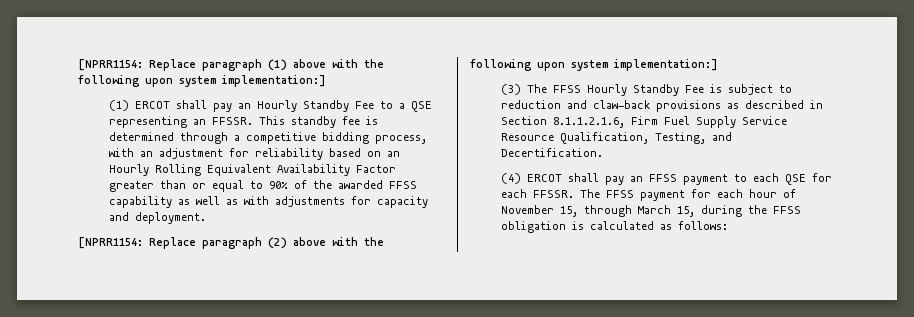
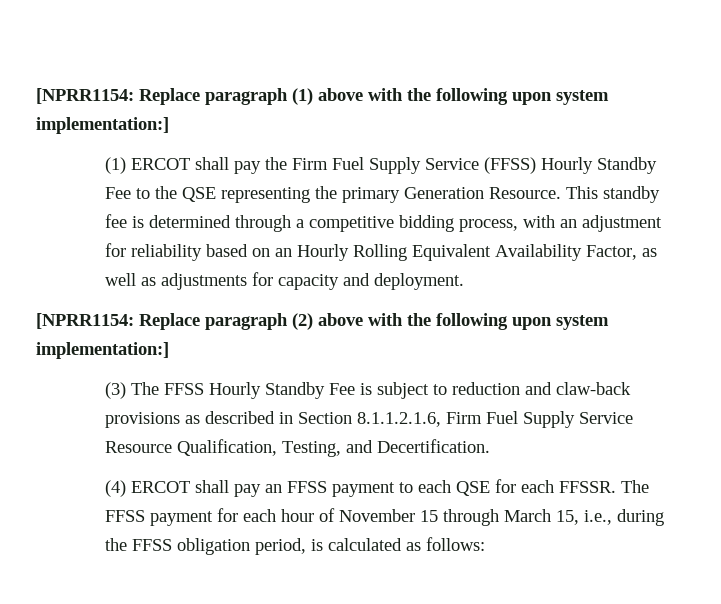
- (1) ERCOT shall pay an Hourly Standby Fee to a QSE representing an FFSSR.
+ (1) ERCOT shall pay the Firm Fuel Supply Service (FFSS) Hourly Standby Fee to the QSE representing the primary Generation Resource.
- This standby fee is determined through a competitive bidding process, with an adjustment for reliability based on an Hourly Rolling Equivalent Availability Factor greater than or equal to 90% of the awarded FFSS capability as well as with adjustments for capacity and deployment.
+ This standby fee is determined through a competitive bidding process, with an adjustment for reliability based on an Hourly Rolling Equivalent Availability Factor, as well as adjustments for capacity and deployment.
- The FFSS payment for each hour of November 15, through March 15, during the FFSS obligation is calculated as follows:
+ The FFSS payment for each hour of November 15 through March 15, i.e., during the FFSS obligation period, is calculated as follows:

